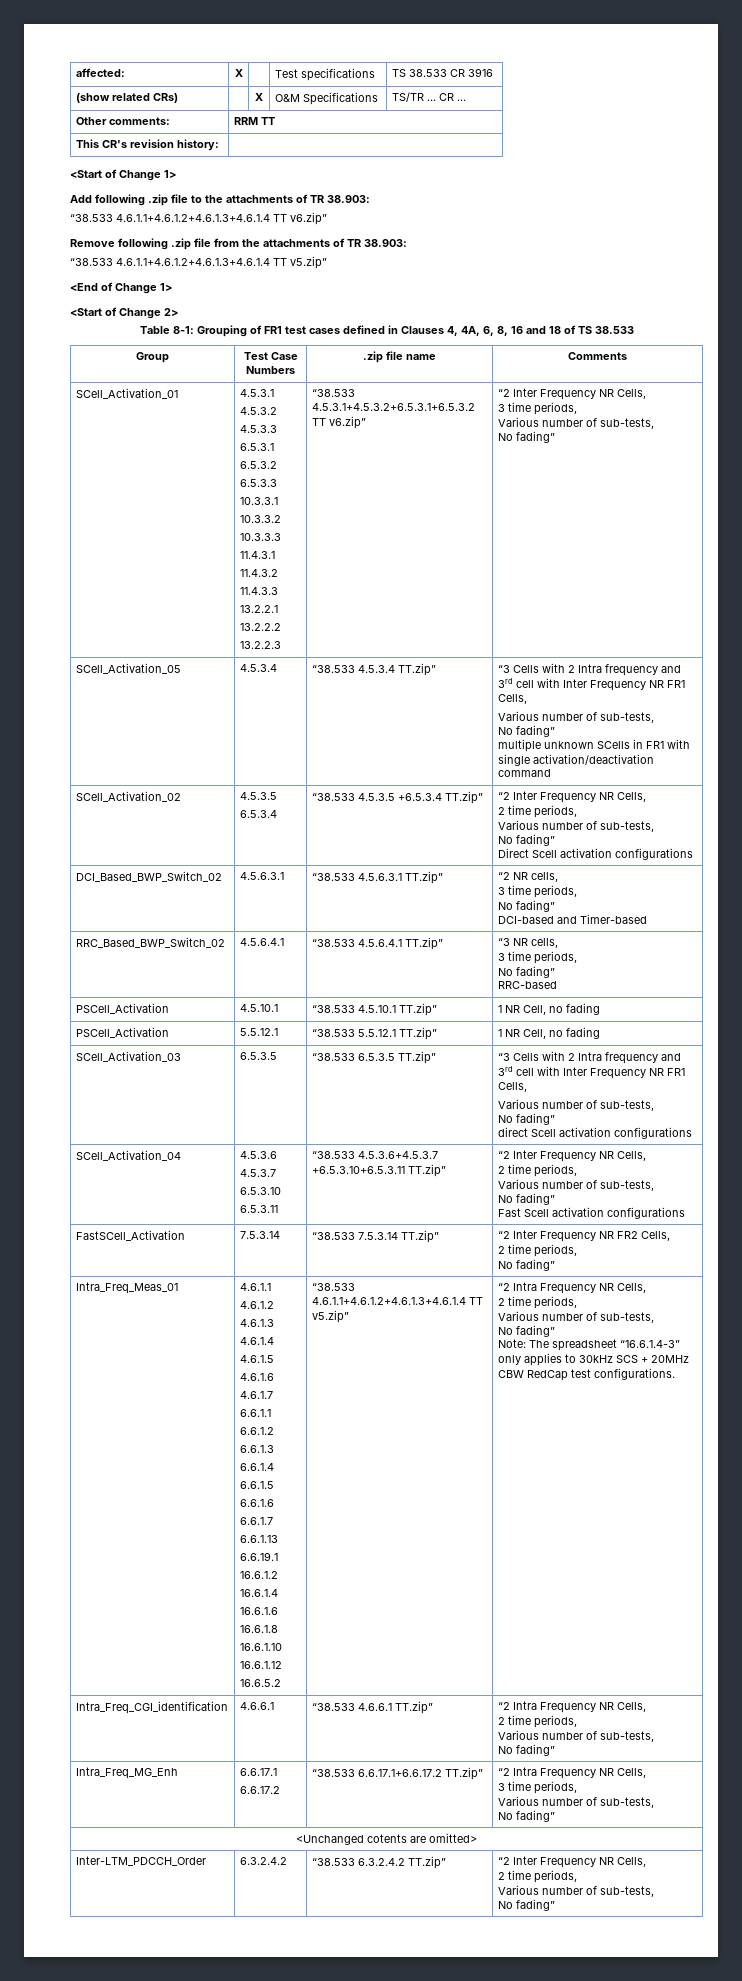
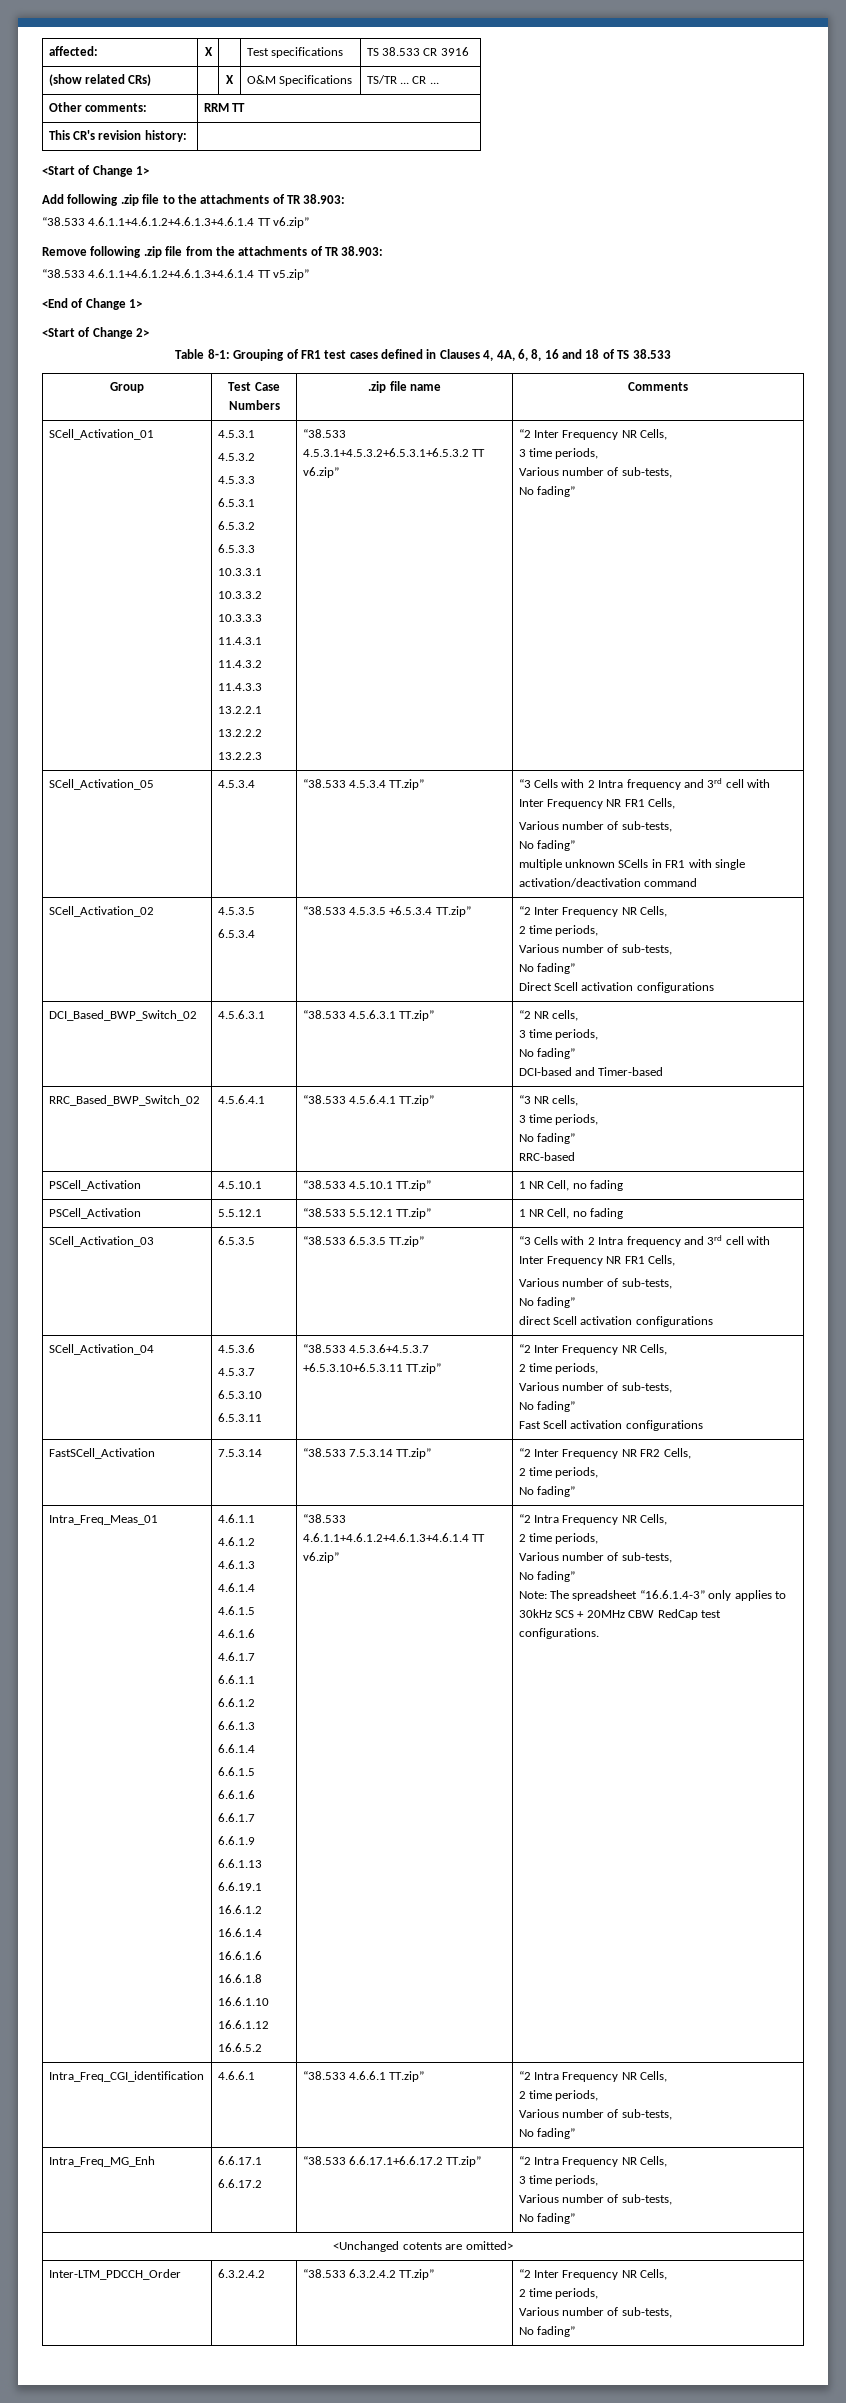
+ 6.6.1.9
- 16.6.5.2 | “38.533 4.6.1.1+4.6.1.2+4.6.1.3+4.6.1.4 TT v5.zip”
+ 16.6.5.2 | “38.533 4.6.1.1+4.6.1.2+4.6.1.3+4.6.1.4 TT v6.zip”

